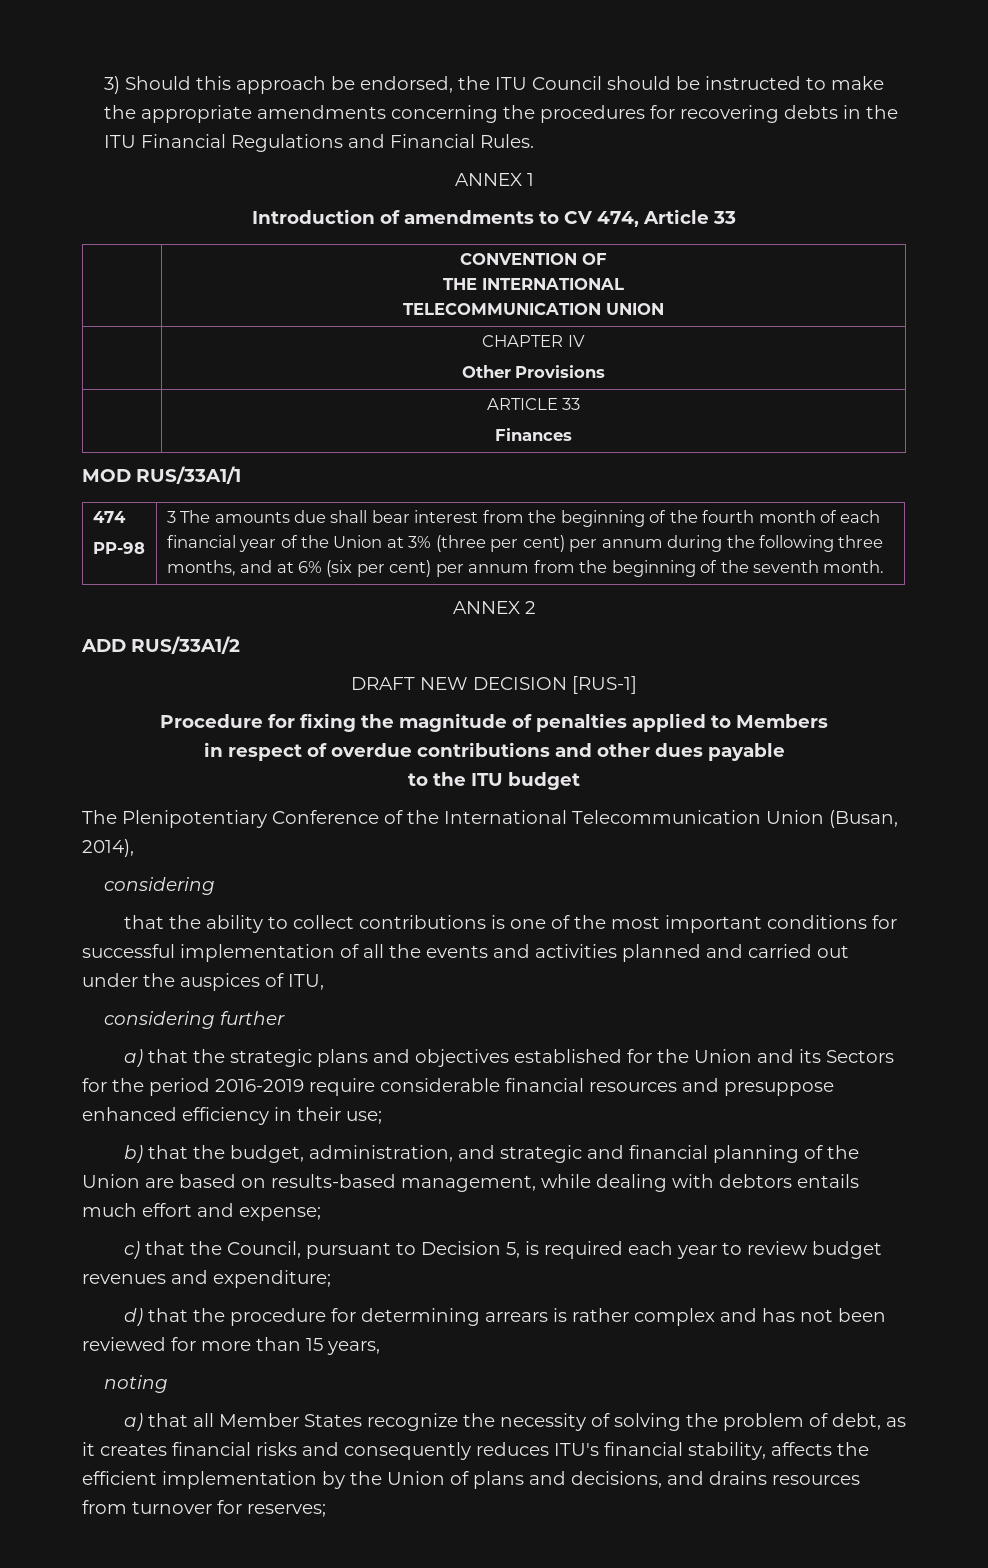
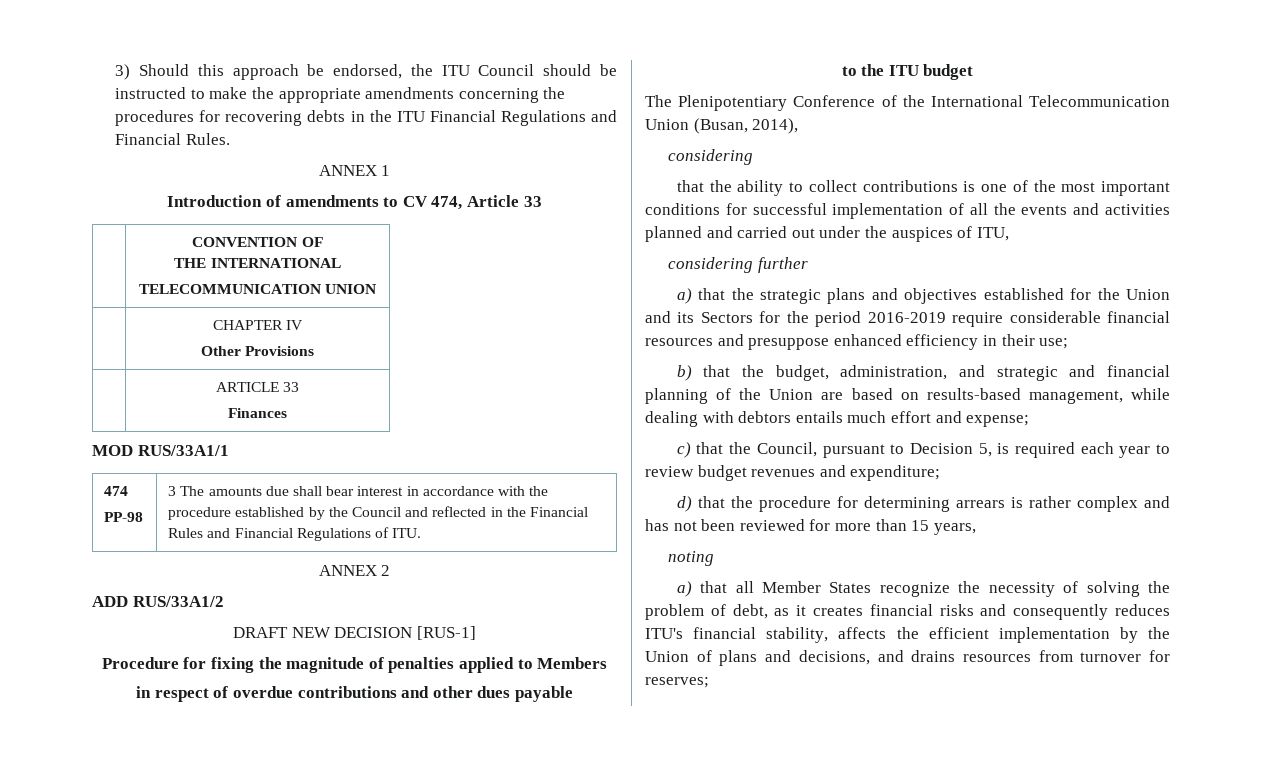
- 3 The amounts due shall bear interest from the beginning of the fourth month of each financial year of the Union at 3% (three per cent) per annum during the following three months, and at 6% (six per cent) per annum from the beginning of the seventh month.
+ 3 The amounts due shall bear interest in accordance with the procedure established by the Council and reflected in the Financial Rules and Financial Regulations of ITU.

